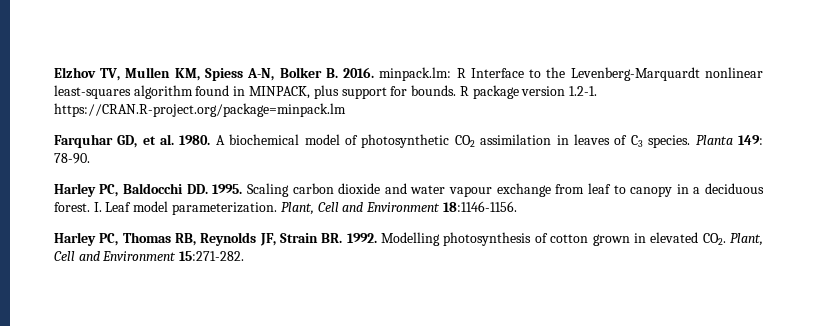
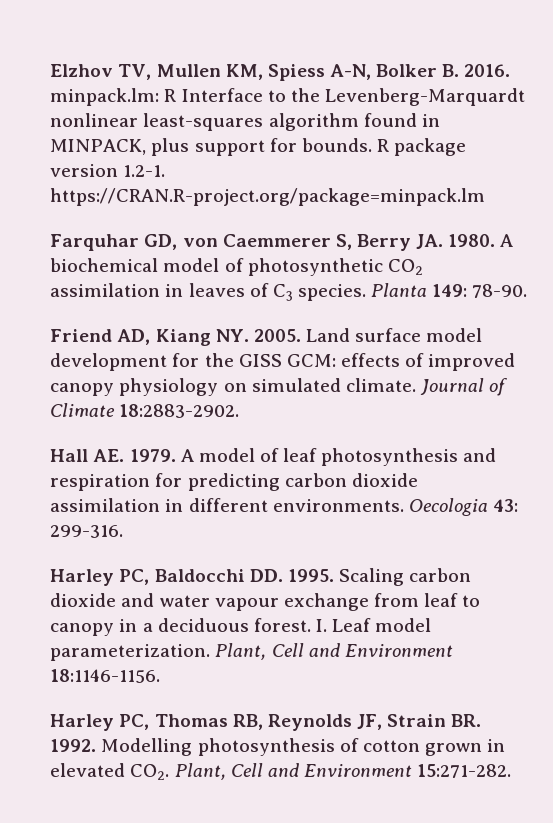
- Farquhar GD, et al. 1980.
+ Farquhar GD, von Caemmerer S, Berry JA. 1980.
+ Friend AD, Kiang NY. 2005. Land surface model development for the GISS GCM: effects of improved canopy physiology on simulated climate. Journal of Climate 18:2883-2902.
+ Hall AE. 1979. A model of leaf photosynthesis and respiration for predicting carbon dioxide assimilation in different environments. Oecologia 43: 299-316.

